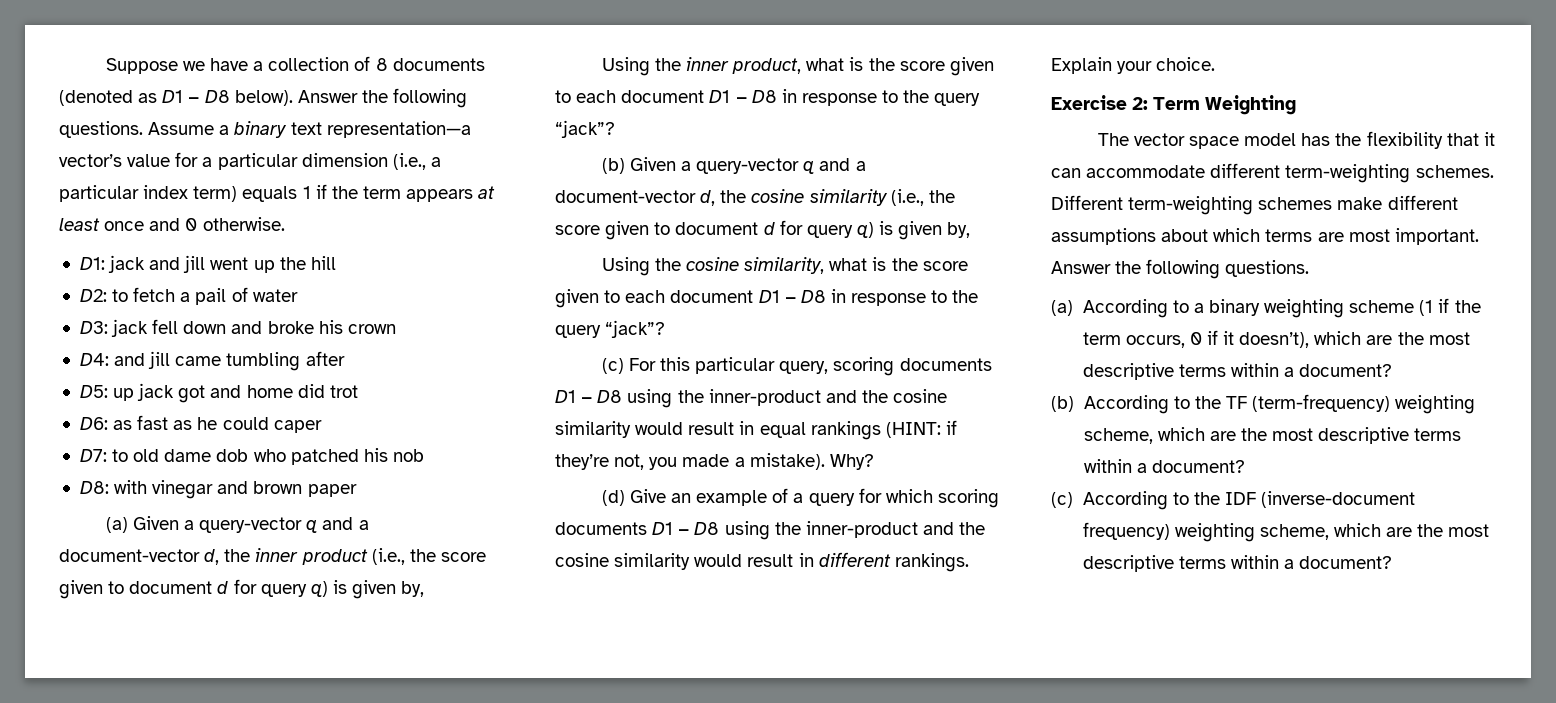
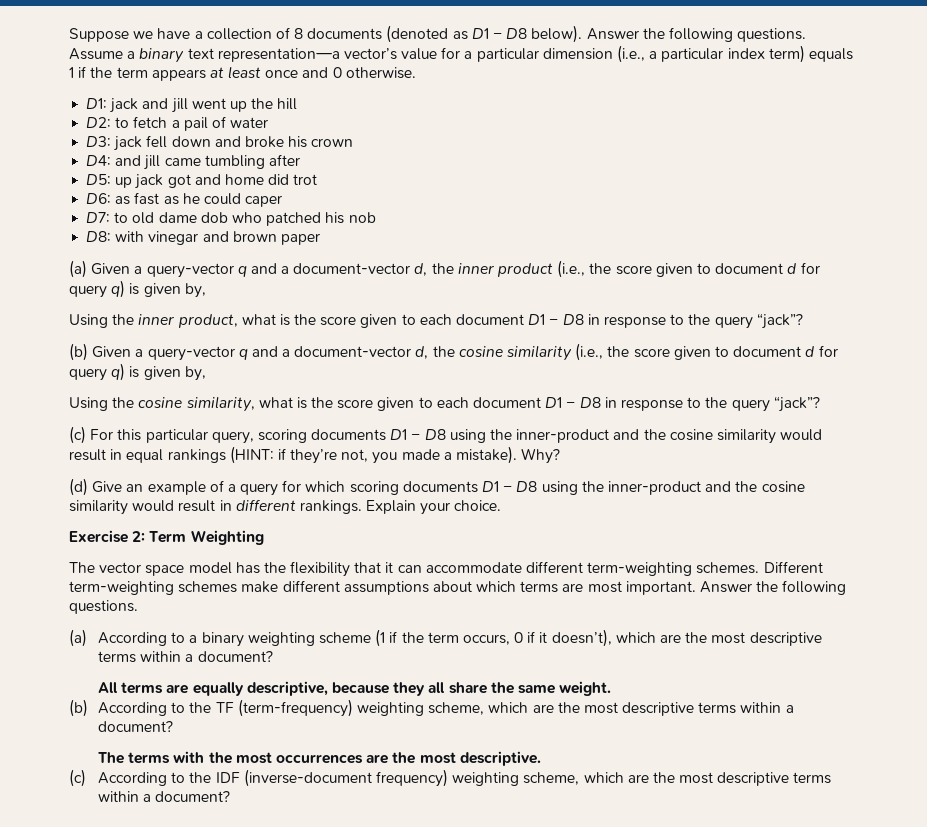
+ All terms are equally descriptive, because they all share the same weight.
+ The terms with the most occurrences are the most descriptive.

